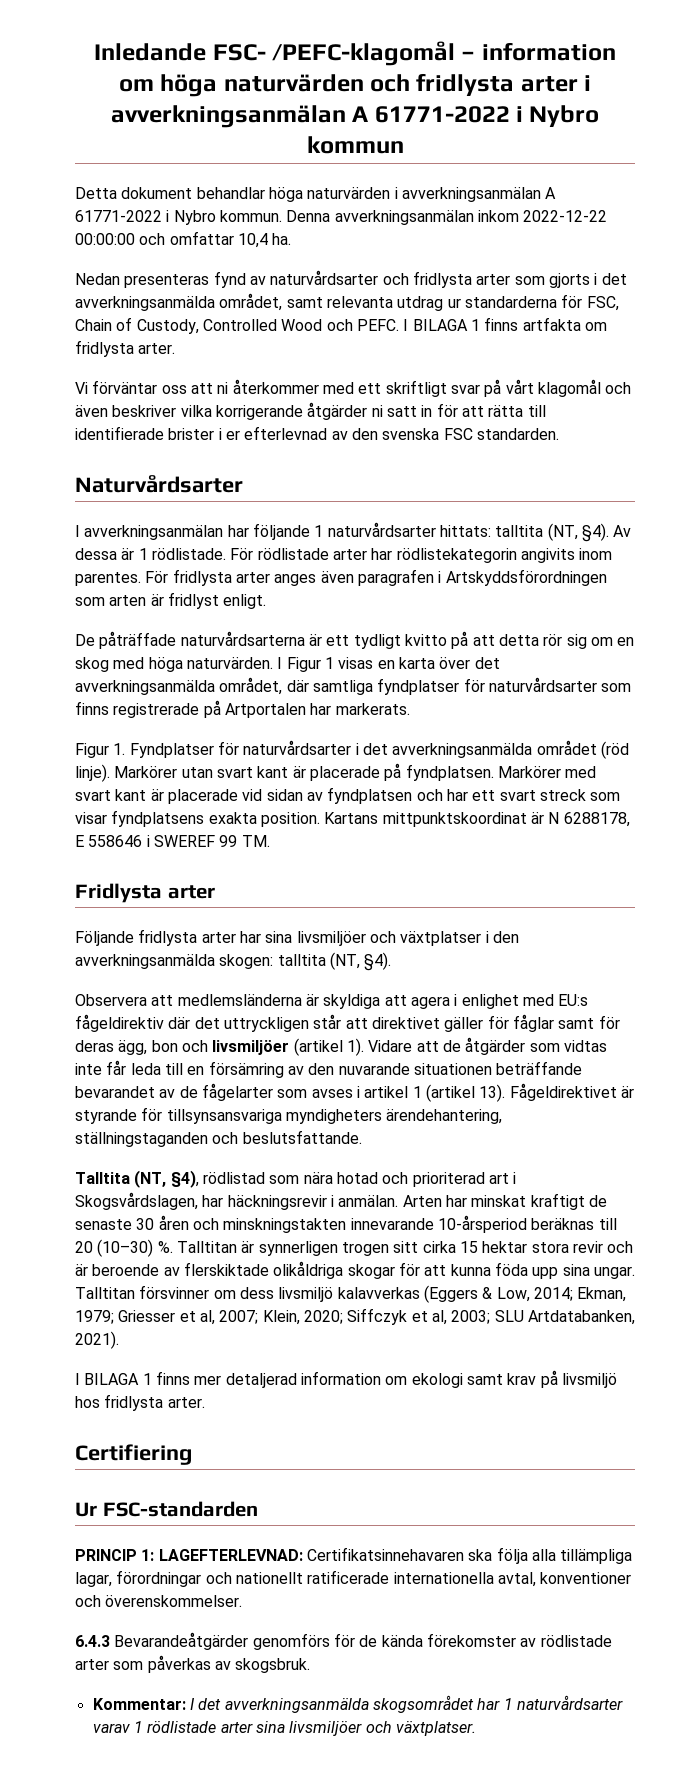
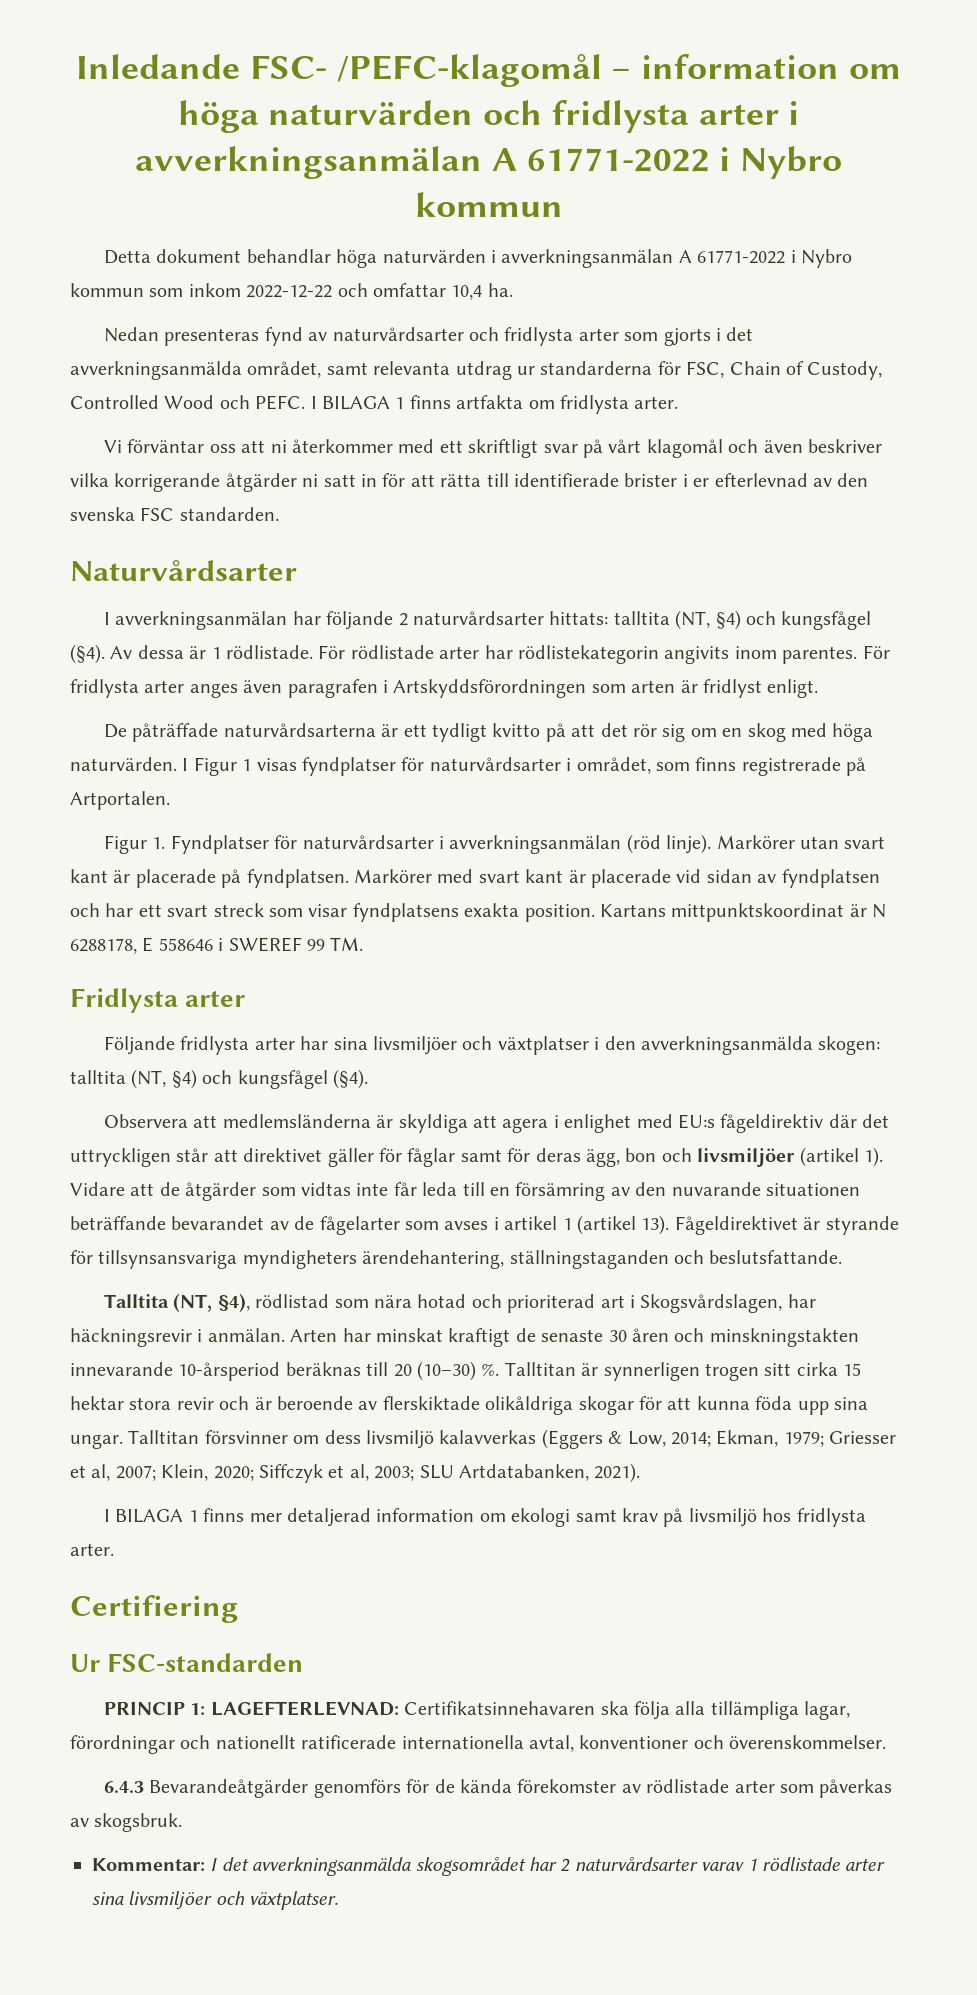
- Detta dokument behandlar höga naturvärden i avverkningsanmälan A 61771-2022 i Nybro kommun. Denna avverkningsanmälan inkom 2022-12-22 00:00:00 och omfattar 10,4 ha.
+ Detta dokument behandlar höga naturvärden i avverkningsanmälan A 61771-2022 i Nybro kommun som inkom 2022-12-22 och omfattar 10,4 ha.
- I avverkningsanmälan har följande 1 naturvårdsarter hittats: talltita (NT, §4).
+ I avverkningsanmälan har följande 2 naturvårdsarter hittats: talltita (NT, §4) och kungsfågel (§4).
- De påträffade naturvårdsarterna är ett tydligt kvitto på att detta rör sig om en skog med höga naturvärden.
+ De påträffade naturvårdsarterna är ett tydligt kvitto på att det rör sig om en skog med höga naturvärden.
- I Figur 1 visas en karta över det avverkningsanmälda området, där samtliga fyndplatser för naturvårdsarter som finns registrerade på Artportalen har markerats.
+ I Figur 1 visas fyndplatser för naturvårdsarter i området, som finns registrerade på Artportalen.
- Figur 1. Fyndplatser för naturvårdsarter i det avverkningsanmälda området (röd linje).
+ Figur 1. Fyndplatser för naturvårdsarter i avverkningsanmälan (röd linje).
- Följande fridlysta arter har sina livsmiljöer och växtplatser i den avverkningsanmälda skogen: talltita (NT, §4).
+ Följande fridlysta arter har sina livsmiljöer och växtplatser i den avverkningsanmälda skogen: talltita (NT, §4) och kungsfågel (§4).
- Kommentar: I det avverkningsanmälda skogsområdet har 1 naturvårdsarter varav 1 rödlistade arter sina livsmiljöer och växtplatser.
+ Kommentar: I det avverkningsanmälda skogsområdet har 2 naturvårdsarter varav 1 rödlistade arter sina livsmiljöer och växtplatser.

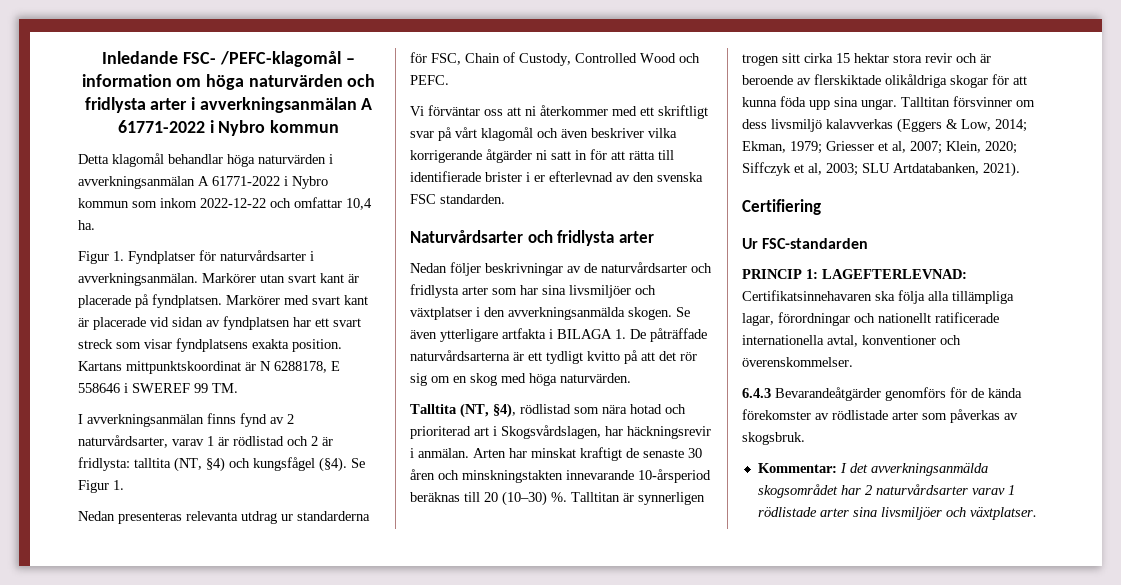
- Detta dokument behandlar höga naturvärden i avverkningsanmälan A 61771-2022 i Nybro kommun som inkom 2022-12-22 och omfattar 10,4 ha.
+ Detta klagomål behandlar höga naturvärden i avverkningsanmälan A 61771-2022 i Nybro kommun som inkom 2022-12-22 och omfattar 10,4 ha.
- Nedan presenteras fynd av naturvårdsarter och fridlysta arter som gjorts i det avverkningsanmälda området, samt relevanta utdrag ur standarderna för FSC, Chain of Custody, Controlled Wood och PEFC. I BILAGA 1 finns artfakta om fridlysta arter.
+ Figur 1. Fyndplatser för naturvårdsarter i avverkningsanmälan. Markörer utan svart kant är placerade på fyndplatsen. Markörer med svart kant är placerade vid sidan av fyndplatsen har ett svart streck som visar fyndplatsens exakta position. Kartans mittpunktskoordinat är N 6288178, E 558646 i SWEREF 99 TM.
+ I avverkningsanmälan finns fynd av 2 naturvårdsarter, varav 1 är rödlistad och 2 är fridlysta: talltita (NT, §4) och kungsfågel (§4). Se Figur 1.
+ Nedan presenteras relevanta utdrag ur standarderna för FSC, Chain of Custody, Controlled Wood och PEFC.
- Naturvårdsarter
- I avverkningsanmälan har följande 2 naturvårdsarter hittats: talltita (NT, §4) och kungsfågel (§4). Av dessa är 1 rödlistade. För rödlistade arter har rödlistekategorin angivits inom parentes. För fridlysta arter anges även paragrafen i Artskyddsförordningen som arten är fridlyst enligt.
- De påträffade naturvårdsarterna är ett tydligt kvitto på att det rör sig om en skog med höga naturvärden. I Figur 1 visas fyndplatser för naturvårdsarter i området, som finns registrerade på Artportalen.
- Figur 1. Fyndplatser för naturvårdsarter i avverkningsanmälan (röd linje). Markörer utan svart kant är placerade på fyndplatsen. Markörer med svart kant är placerade vid sidan av fyndplatsen och har ett svart streck som visar fyndplatsens exakta position. Kartans mittpunktskoordinat är N 6288178, E 558646 i SWEREF 99 TM.
- Fridlysta arter
- Följande fridlysta arter har sina livsmiljöer och växtplatser i den avverkningsanmälda skogen: talltita (NT, §4) och kungsfågel (§4).
- Observera att medlemsländerna är skyldiga att agera i enlighet med EU:s fågeldirektiv där det uttryckligen står att direktivet gäller för fåglar samt för deras ägg, bon och livsmiljöer (artikel 1). Vidare att de åtgärder som vidtas inte får leda till en försämring av den nuvarande situationen beträffande bevarandet av de fågelarter som avses i artikel 1 (artikel 13). Fågeldirektivet är styrande för tillsynsansvariga myndigheters ärendehantering, ställningstaganden och beslutsfattande.
+ Naturvårdsarter och fridlysta arter
+ Nedan följer beskrivningar av de naturvårdsarter och fridlysta arter som har sina livsmiljöer och växtplatser i den avverkningsanmälda skogen. Se även ytterligare artfakta i BILAGA 1. De påträffade naturvårdsarterna är ett tydligt kvitto på att det rör sig om en skog med höga naturvärden.
- I BILAGA 1 finns mer detaljerad information om ekologi samt krav på livsmiljö hos fridlysta arter.

